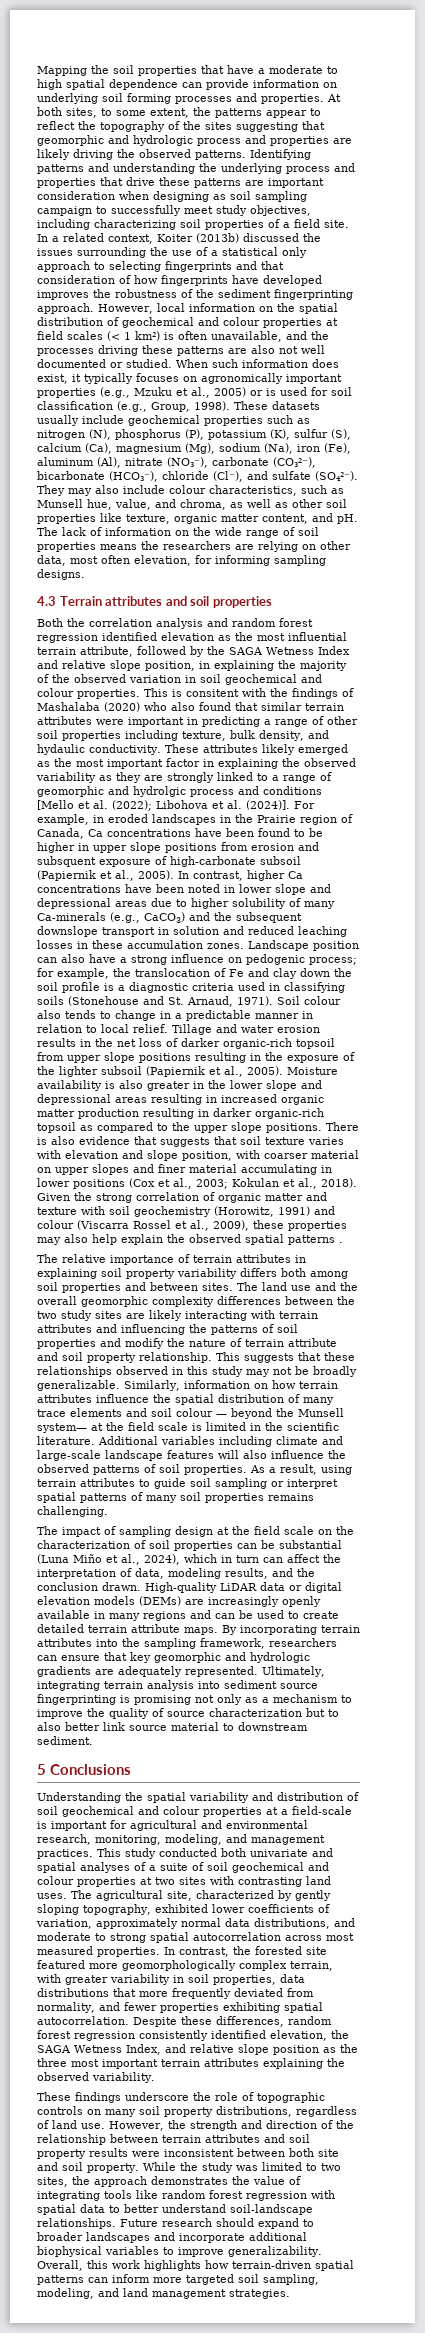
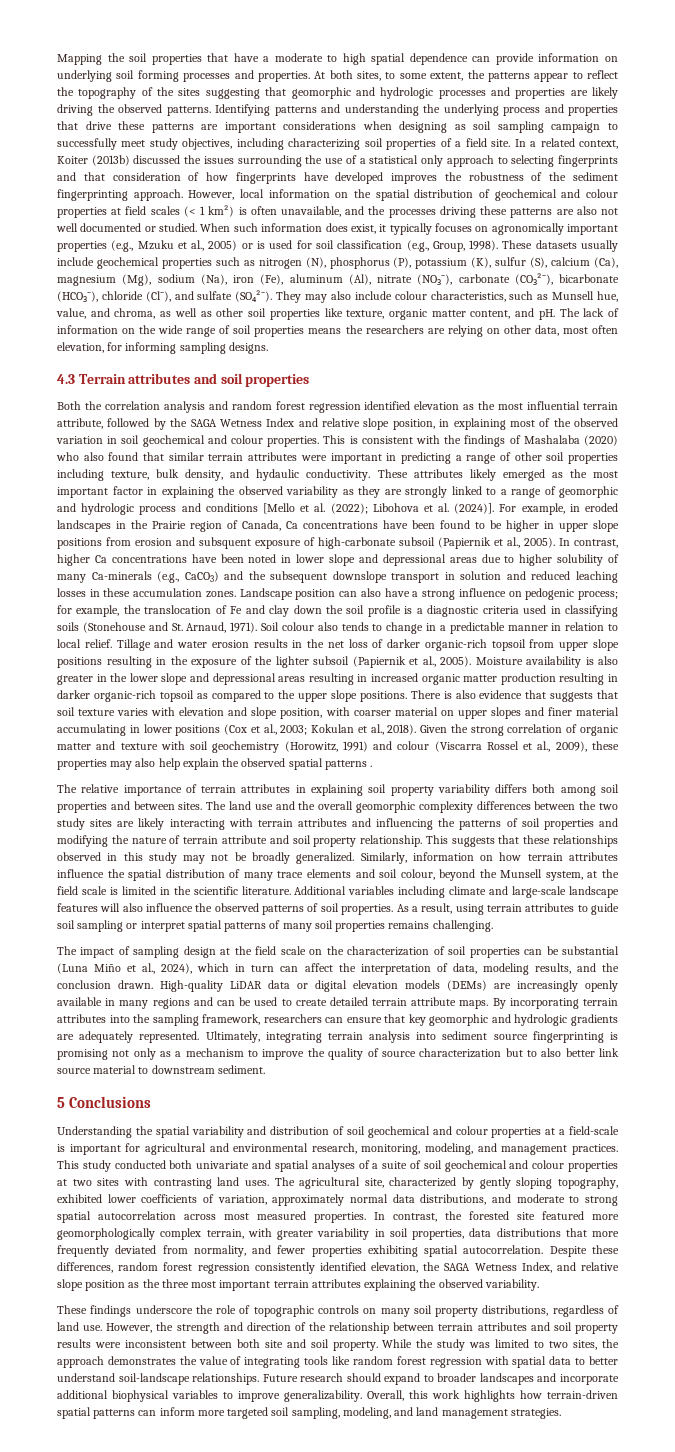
- At both sites, to some extent, the patterns appear to reflect the topography of the sites suggesting that geomorphic and hydrologic process and properties are likely driving the observed patterns.
+ At both sites, to some extent, the patterns appear to reflect the topography of the sites suggesting that geomorphic and hydrologic processes and properties are likely driving the observed patterns.
- Identifying patterns and understanding the underlying process and properties that drive these patterns are important consideration when designing as soil sampling campaign to successfully meet study objectives, including characterizing soil properties of a field site.
+ Identifying patterns and understanding the underlying process and properties that drive these patterns are important considerations when designing as soil sampling campaign to successfully meet study objectives, including characterizing soil properties of a field site.
- Both the correlation analysis and random forest regression identified elevation as the most influential terrain attribute, followed by the SAGA Wetness Index and relative slope position, in explaining the majority of the observed variation in soil geochemical and colour properties.
+ Both the correlation analysis and random forest regression identified elevation as the most influential terrain attribute, followed by the SAGA Wetness Index and relative slope position, in explaining most of the observed variation in soil geochemical and colour properties.
- This is consitent with the findings of Mashalaba (2020) who also found that similar terrain attributes were important in predicting a range of other soil properties including texture, bulk density, and hydaulic conductivity.
+ This is consistent with the findings of Mashalaba (2020) who also found that similar terrain attributes were important in predicting a range of other soil properties including texture, bulk density, and hydaulic conductivity.
- These attributes likely emerged as the most important factor in explaining the observed variability as they are strongly linked to a range of geomorphic and hydrolgic process and conditions [Mello et al. (2022); Libohova et al. (2024)].
+ These attributes likely emerged as the most important factor in explaining the observed variability as they are strongly linked to a range of geomorphic and hydrologic process and conditions [Mello et al. (2022); Libohova et al. (2024)].
- The land use and the overall geomorphic complexity differences between the two study sites are likely interacting with terrain attributes and influencing the patterns of soil properties and modify the nature of terrain attribute and soil property relationship.
+ The land use and the overall geomorphic complexity differences between the two study sites are likely interacting with terrain attributes and influencing the patterns of soil properties and modifying the nature of terrain attribute and soil property relationship.
- This suggests that these relationships observed in this study may not be broadly generalizable.
+ This suggests that these relationships observed in this study may not be broadly generalized.
- Similarly, information on how terrain attributes influence the spatial distribution of many trace elements and soil colour — beyond the Munsell system— at the field scale is limited in the scientific literature.
+ Similarly, information on how terrain attributes influence the spatial distribution of many trace elements and soil colour, beyond the Munsell system, at the field scale is limited in the scientific literature.

